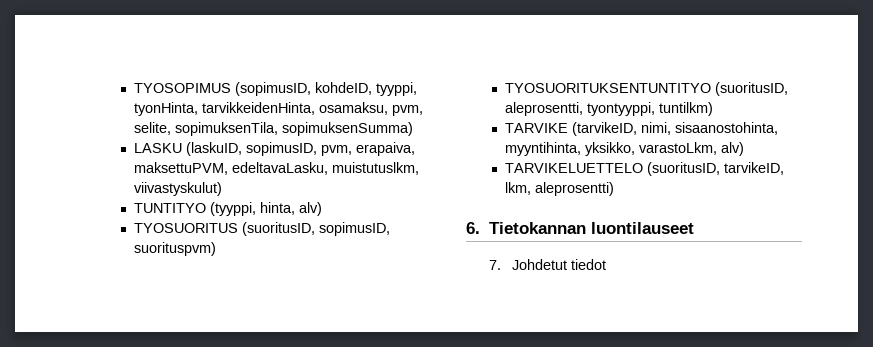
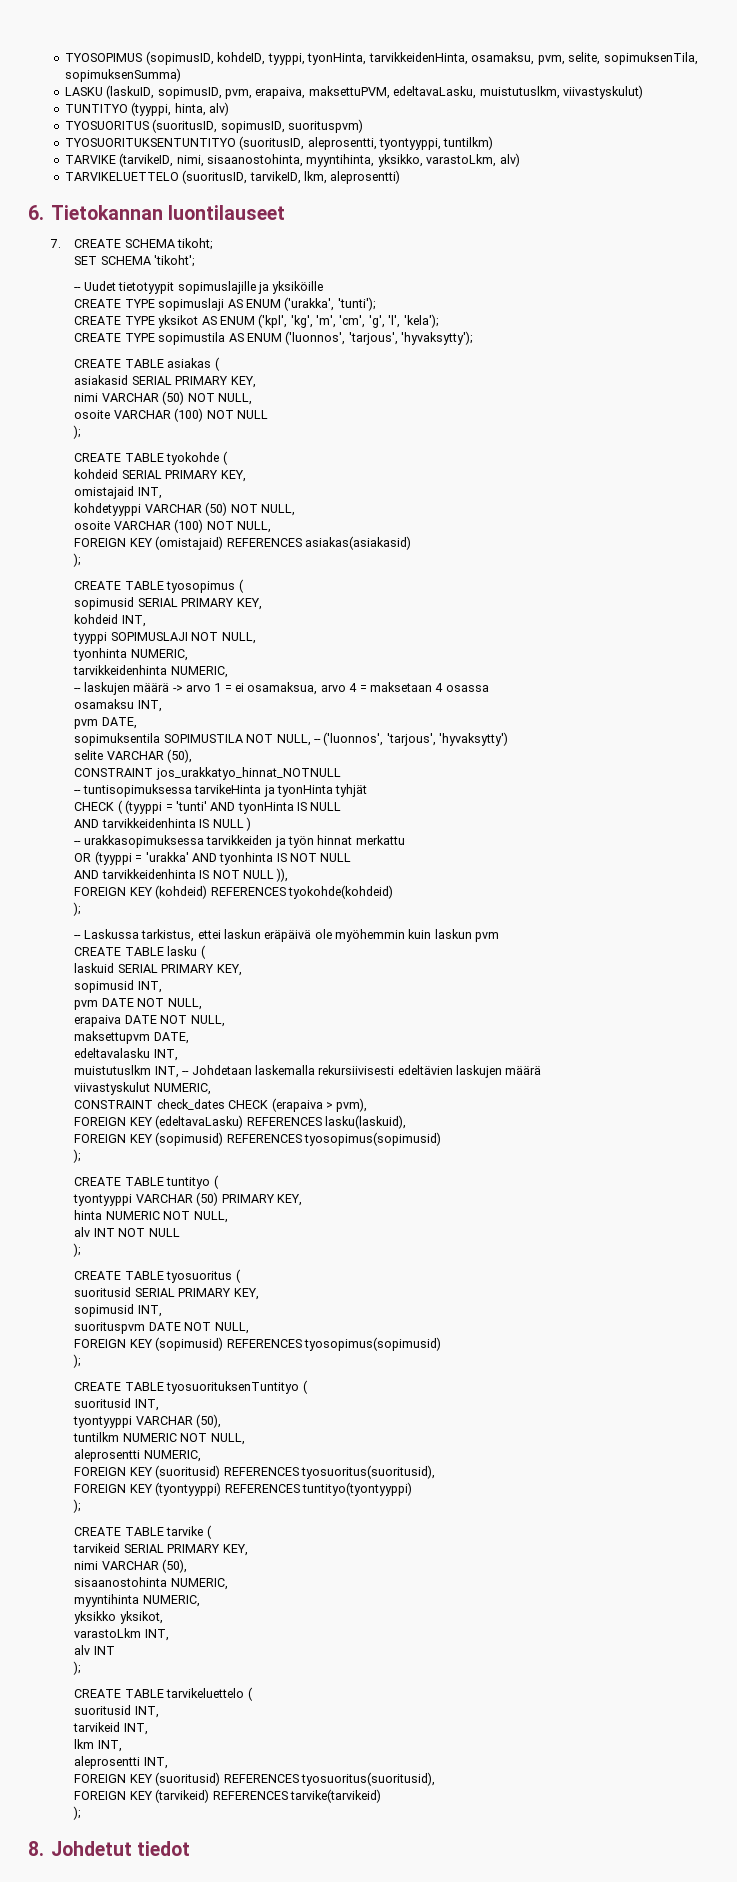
- 7. Johdetut tiedot
+ 7. CREATE SCHEMA tikoht;
+ SET SCHEMA 'tikoht';
+ -- Uudet tietotyypit sopimuslajille ja yksiköille
+ CREATE TYPE sopimuslaji AS ENUM ('urakka', 'tunti');
+ CREATE TYPE yksikot AS ENUM ('kpl', 'kg', 'm', 'cm', 'g', 'l', 'kela');
+ CREATE TYPE sopimustila AS ENUM ('luonnos', 'tarjous', 'hyvaksytty');
+ CREATE TABLE asiakas (
+ asiakasid SERIAL PRIMARY KEY,
+ nimi VARCHAR (50) NOT NULL,
+ osoite VARCHAR (100) NOT NULL
+ );
+ CREATE TABLE tyokohde (
+ kohdeid SERIAL PRIMARY KEY,
+ omistajaid INT,
+ kohdetyyppi VARCHAR (50) NOT NULL,
+ osoite VARCHAR (100) NOT NULL,
+ FOREIGN KEY (omistajaid) REFERENCES asiakas(asiakasid)
+ );
+ CREATE TABLE tyosopimus (
+ sopimusid SERIAL PRIMARY KEY,
+ kohdeid INT,
+ tyyppi SOPIMUSLAJI NOT NULL,
+ tyonhinta NUMERIC,
+ tarvikkeidenhinta NUMERIC,
+ -- laskujen määrä -> arvo 1 = ei osamaksua, arvo 4 = maksetaan 4 osassa
+ osamaksu INT,
+ pvm DATE,
+ sopimuksentila SOPIMUSTILA NOT NULL, -- ('luonnos', 'tarjous', 'hyvaksytty')
+ selite VARCHAR (50),
+ CONSTRAINT jos_urakkatyo_hinnat_NOTNULL
+ -- tuntisopimuksessa tarvikeHinta ja tyonHinta tyhjät
+ CHECK ( (tyyppi = 'tunti' AND tyonHinta IS NULL
+ AND tarvikkeidenhinta IS NULL )
+ -- urakkasopimuksessa tarvikkeiden ja työn hinnat merkattu
+ OR (tyyppi = 'urakka' AND tyonhinta IS NOT NULL
+ AND tarvikkeidenhinta IS NOT NULL )),
+ FOREIGN KEY (kohdeid) REFERENCES tyokohde(kohdeid)
+ );
+ -- Laskussa tarkistus, ettei laskun eräpäivä ole myöhemmin kuin laskun pvm
+ CREATE TABLE lasku (
+ laskuid SERIAL PRIMARY KEY,
+ sopimusid INT,
+ pvm DATE NOT NULL,
+ erapaiva DATE NOT NULL,
+ maksettupvm DATE,
+ edeltavalasku INT,
+ muistutuslkm INT, -- Johdetaan laskemalla rekursiivisesti edeltävien laskujen määrä
+ viivastyskulut NUMERIC,
+ CONSTRAINT check_dates CHECK (erapaiva > pvm),
+ FOREIGN KEY (edeltavaLasku) REFERENCES lasku(laskuid),
+ FOREIGN KEY (sopimusid) REFERENCES tyosopimus(sopimusid)
+ );
+ CREATE TABLE tuntityo (
+ tyontyyppi VARCHAR (50) PRIMARY KEY,
+ hinta NUMERIC NOT NULL,
+ alv INT NOT NULL
+ );
+ CREATE TABLE tyosuoritus (
+ suoritusid SERIAL PRIMARY KEY,
+ sopimusid INT,
+ suorituspvm DATE NOT NULL,
+ FOREIGN KEY (sopimusid) REFERENCES tyosopimus(sopimusid)
+ );
+ CREATE TABLE tyosuorituksenTuntityo (
+ suoritusid INT,
+ tyontyyppi VARCHAR (50),
+ tuntilkm NUMERIC NOT NULL,
+ aleprosentti NUMERIC,
+ FOREIGN KEY (suoritusid) REFERENCES tyosuoritus(suoritusid),
+ FOREIGN KEY (tyontyyppi) REFERENCES tuntityo(tyontyyppi)
+ );
+ CREATE TABLE tarvike (
+ tarvikeid SERIAL PRIMARY KEY,
+ nimi VARCHAR (50),
+ sisaanostohinta NUMERIC,
+ myyntihinta NUMERIC,
+ yksikko yksikot,
+ varastoLkm INT,
+ alv INT
+ );
+ CREATE TABLE tarvikeluettelo (
+ suoritusid INT,
+ tarvikeid INT,
+ lkm INT,
+ aleprosentti INT,
+ FOREIGN KEY (suoritusid) REFERENCES tyosuoritus(suoritusid),
+ FOREIGN KEY (tarvikeid) REFERENCES tarvike(tarvikeid)
+ );
+ 8. Johdetut tiedot

